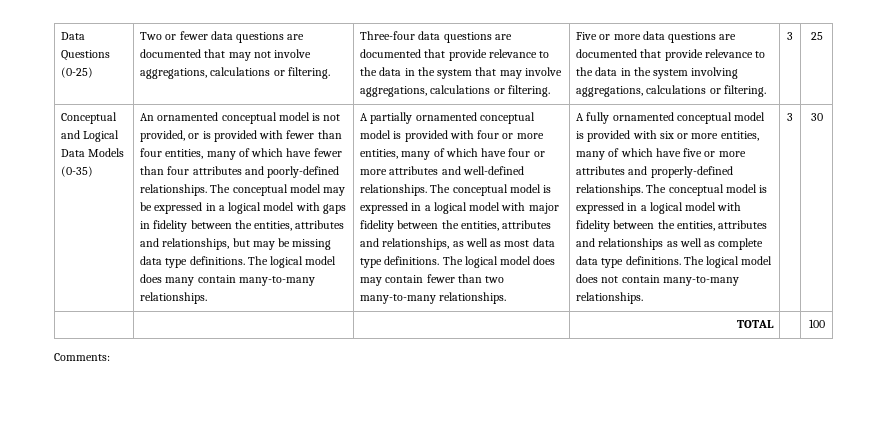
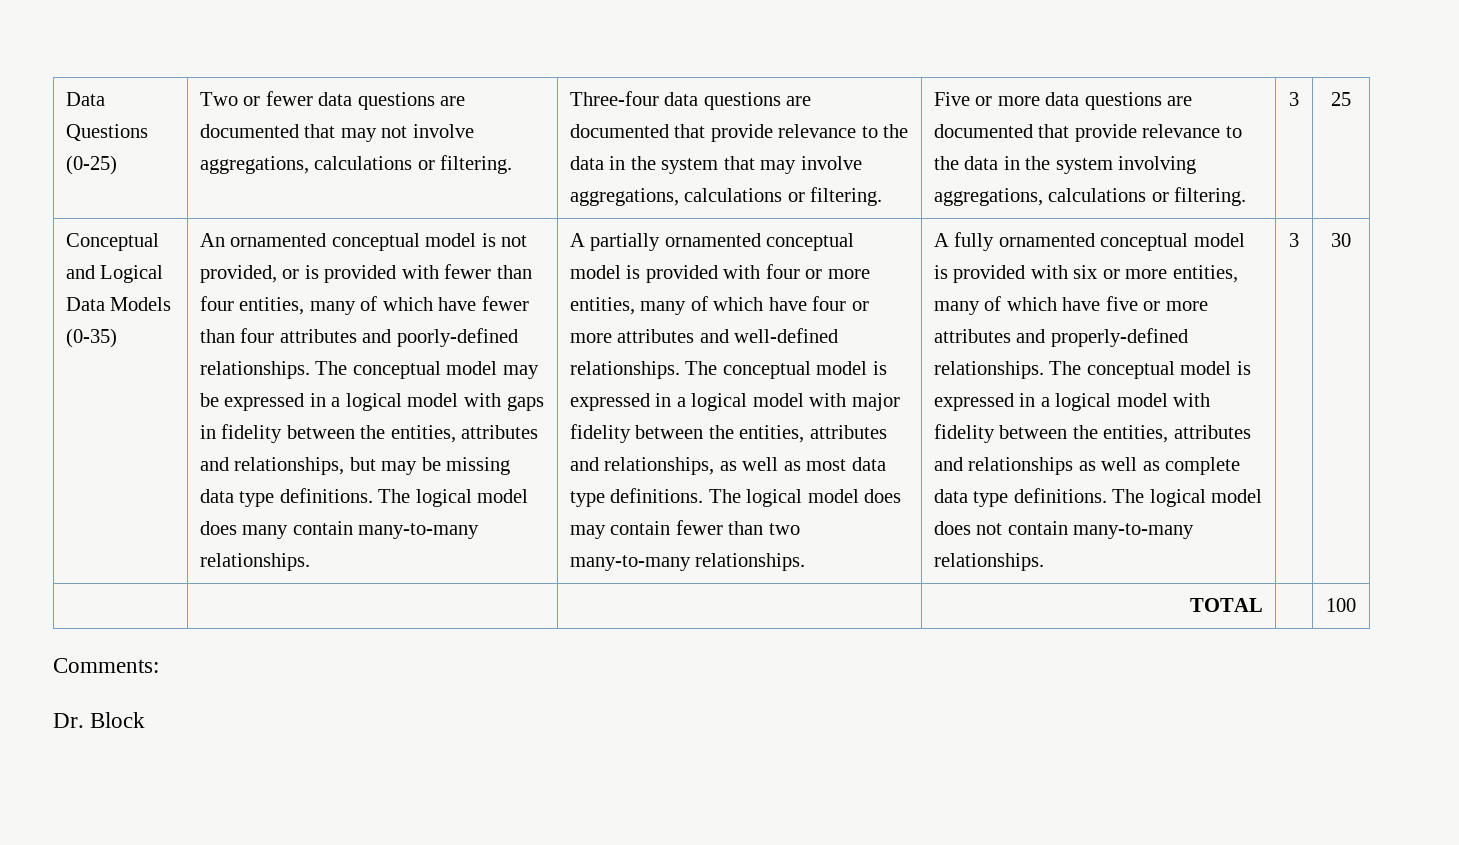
+ Dr. Block

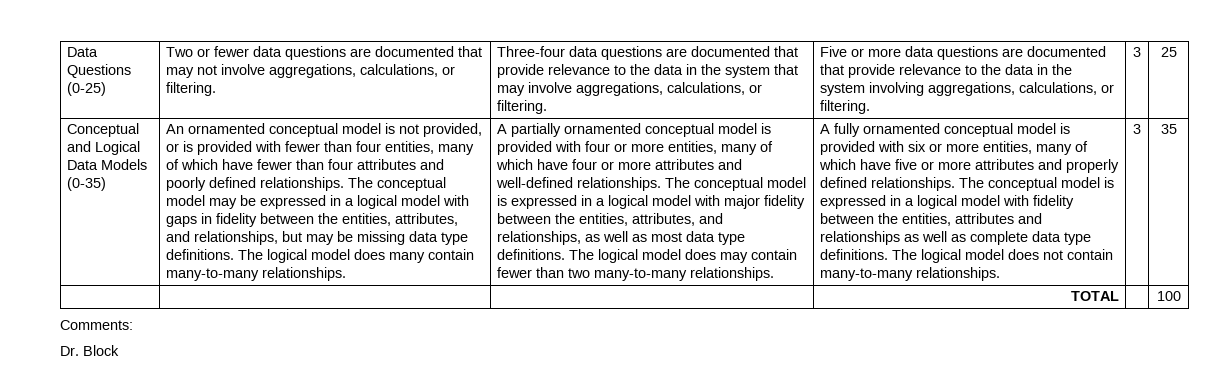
- Two or fewer data questions are documented that may not involve aggregations, calculations or filtering.
+ Two or fewer data questions are documented that may not involve aggregations, calculations, or filtering.
- Three-four data questions are documented that provide relevance to the data in the system that may involve aggregations, calculations or filtering.
+ Three-four data questions are documented that provide relevance to the data in the system that may involve aggregations, calculations, or filtering.
- Five or more data questions are documented that provide relevance to the data in the system involving aggregations, calculations or filtering.
+ Five or more data questions are documented that provide relevance to the data in the system involving aggregations, calculations, or filtering.
- An ornamented conceptual model is not provided, or is provided with fewer than four entities, many of which have fewer than four attributes and poorly-defined relationships.
+ An ornamented conceptual model is not provided, or is provided with fewer than four entities, many of which have fewer than four attributes and poorly defined relationships.
- The conceptual model may be expressed in a logical model with gaps in fidelity between the entities, attributes and relationships, but may be missing data type definitions.
+ The conceptual model may be expressed in a logical model with gaps in fidelity between the entities, attributes, and relationships, but may be missing data type definitions.
- The conceptual model is expressed in a logical model with major fidelity between the entities, attributes and relationships, as well as most data type definitions.
+ The conceptual model is expressed in a logical model with major fidelity between the entities, attributes, and relationships, as well as most data type definitions.
- A fully ornamented conceptual model is provided with six or more entities, many of which have five or more attributes and properly-defined relationships.
+ A fully ornamented conceptual model is provided with six or more entities, many of which have five or more attributes and properly defined relationships.
- 30
+ 35

